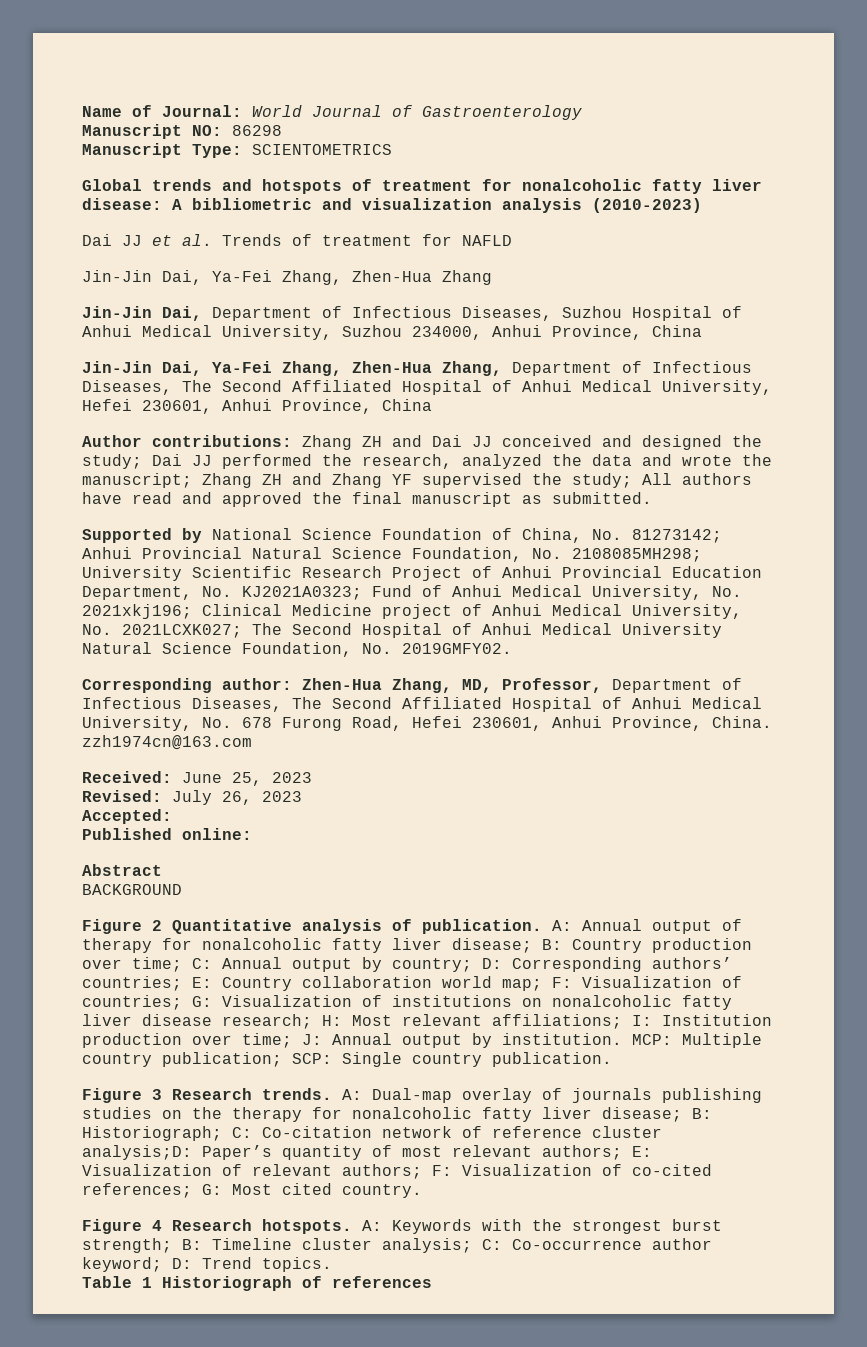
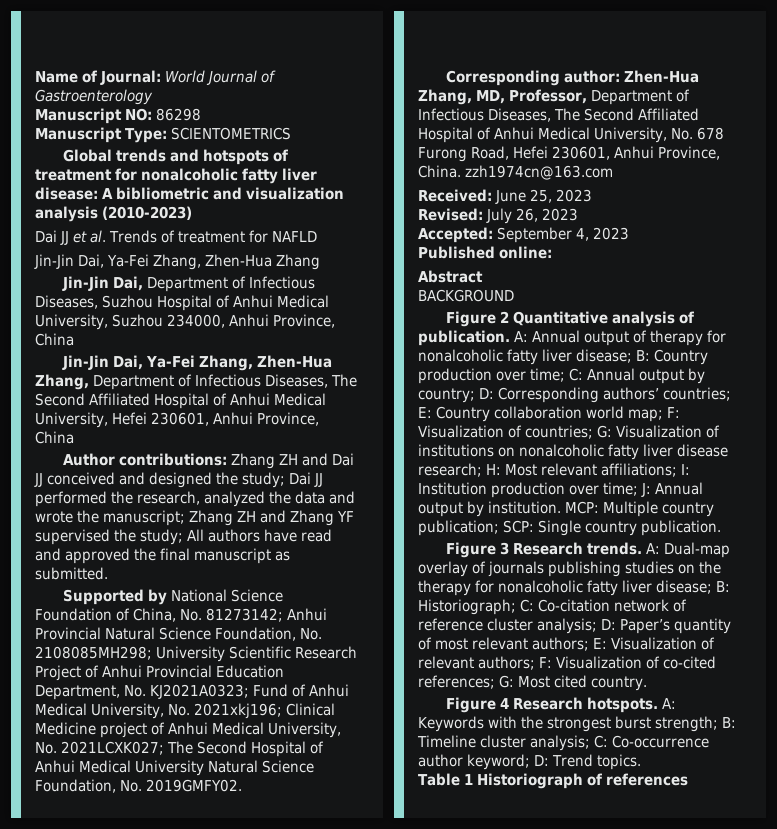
- Accepted:
+ Accepted: September 4, 2023
- A: Dual-map overlay of journals publishing studies on the therapy for nonalcoholic fatty liver disease; B: Historiograph; C: Co-citation network of reference cluster analysis;D: Paper’s quantity of most relevant authors; E: Visualization of relevant authors; F: Visualization of co-cited references; G: Most cited country.
+ A: Dual-map overlay of journals publishing studies on the therapy for nonalcoholic fatty liver disease; B: Historiograph; C: Co-citation network of reference cluster analysis; D: Paper’s quantity of most relevant authors; E: Visualization of relevant authors; F: Visualization of co-cited references; G: Most cited country.

